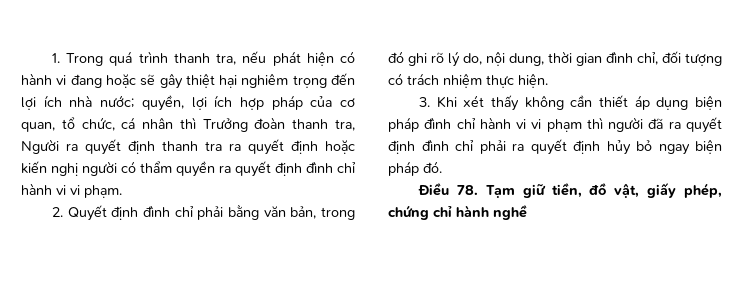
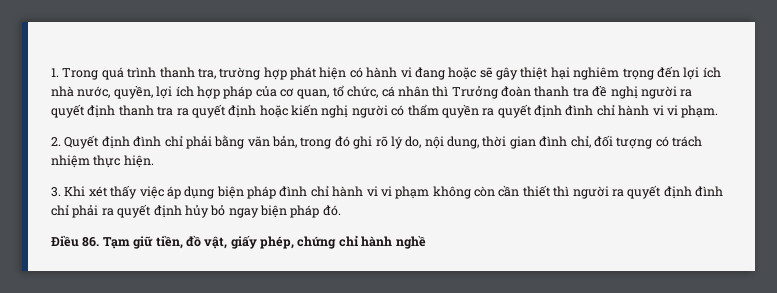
- 1. Trong quá trình thanh tra, nếu phát hiện có hành vi đang hoặc sẽ gây thiệt hại nghiêm trọng đến lợi ích nhà nước; quyền, lợi ích hợp pháp của cơ quan, tổ chức, cá nhân thì Trưởng đoàn thanh tra, Người ra quyết định thanh tra ra quyết định hoặc kiến nghị người có thẩm quyền ra quyết định đình chỉ hành vi vi phạm.
+ 1. Trong quá trình thanh tra, trường hợp phát hiện có hành vi đang hoặc sẽ gây thiệt hại nghiêm trọng đến lợi ích nhà nước, quyền, lợi ích hợp pháp của cơ quan, tổ chức, cá nhân thì Trưởng đoàn thanh tra đề nghị người ra quyết định thanh tra ra quyết định hoặc kiến nghị người có thẩm quyền ra quyết định đình chỉ hành vi vi phạm.
- 3. Khi xét thấy không cần thiết áp dụng biện pháp đình chỉ hành vi vi phạm thì người đã ra quyết định đình chỉ phải ra quyết định hủy bỏ ngay biện pháp đó.
+ 3. Khi xét thấy việc áp dụng biện pháp đình chỉ hành vi vi phạm không còn cần thiết thì người ra quyết định đình chỉ phải ra quyết định hủy bỏ ngay biện pháp đó.
- Điều 78. Tạm giữ tiền, đồ vật, giấy phép, chứng chỉ hành nghề
+ Điều 86. Tạm giữ tiền, đồ vật, giấy phép, chứng chỉ hành nghề

